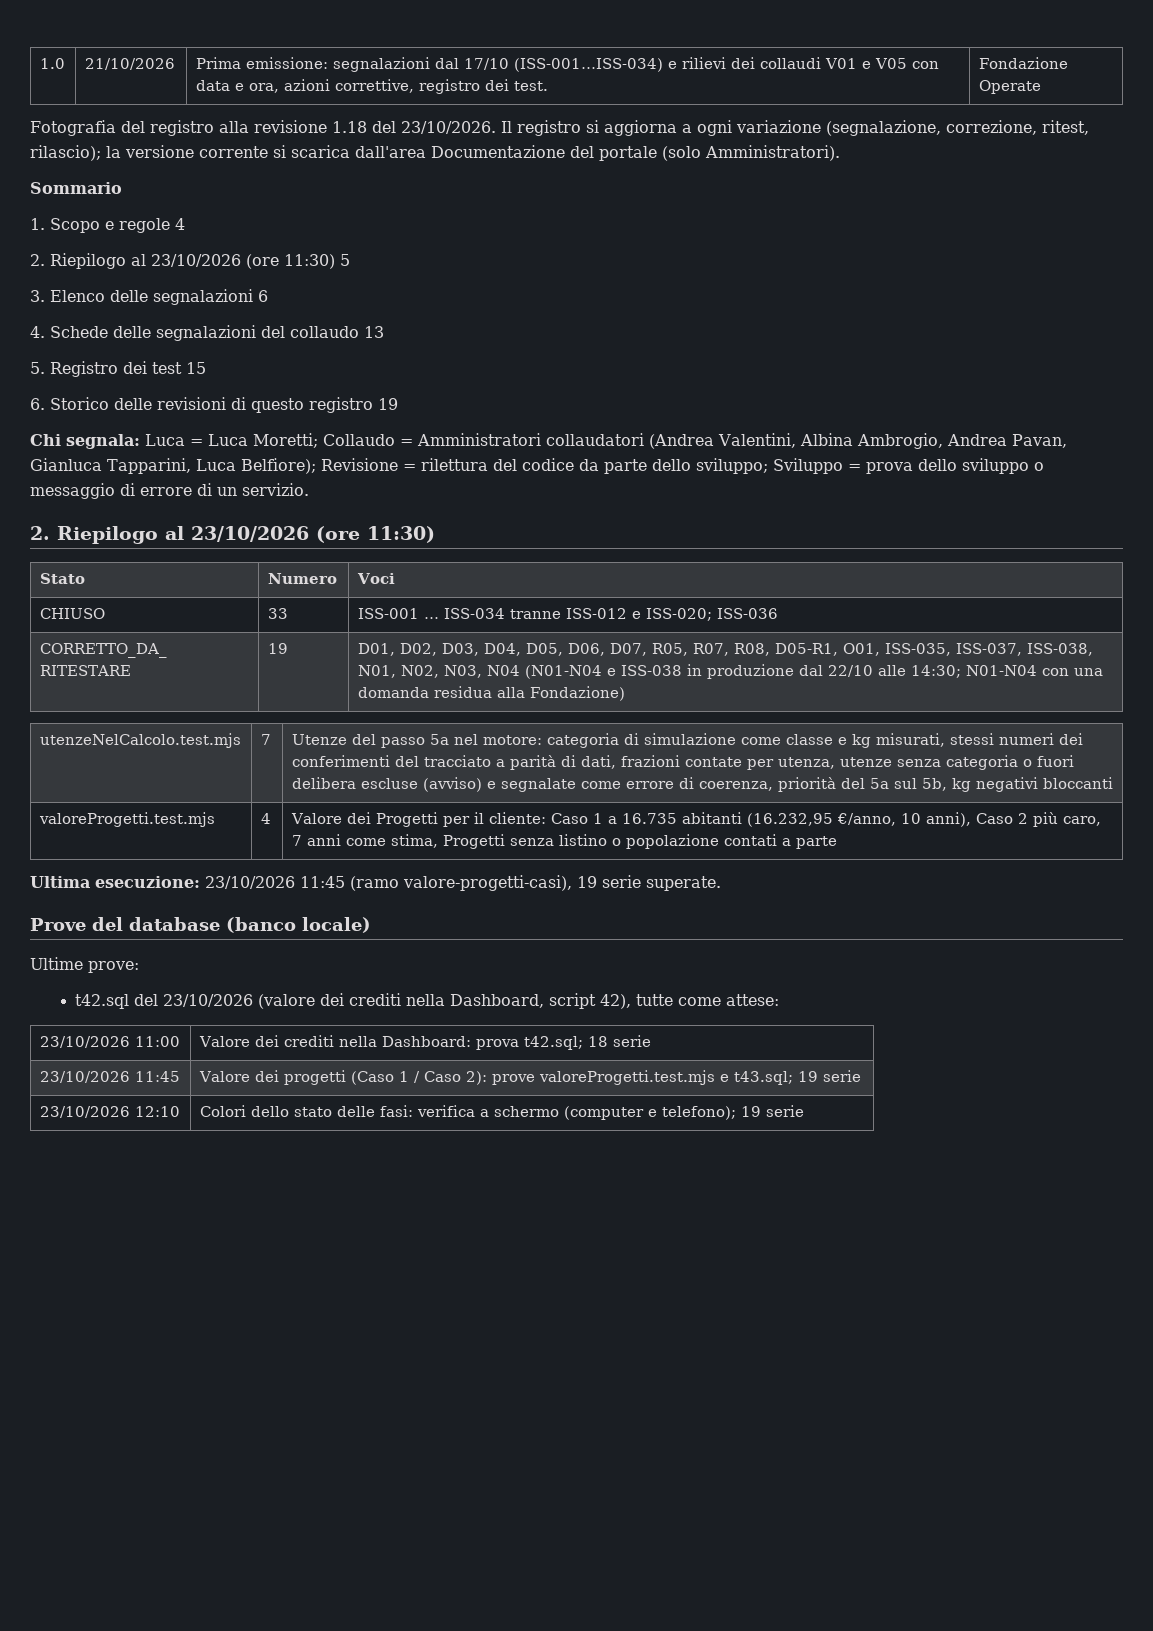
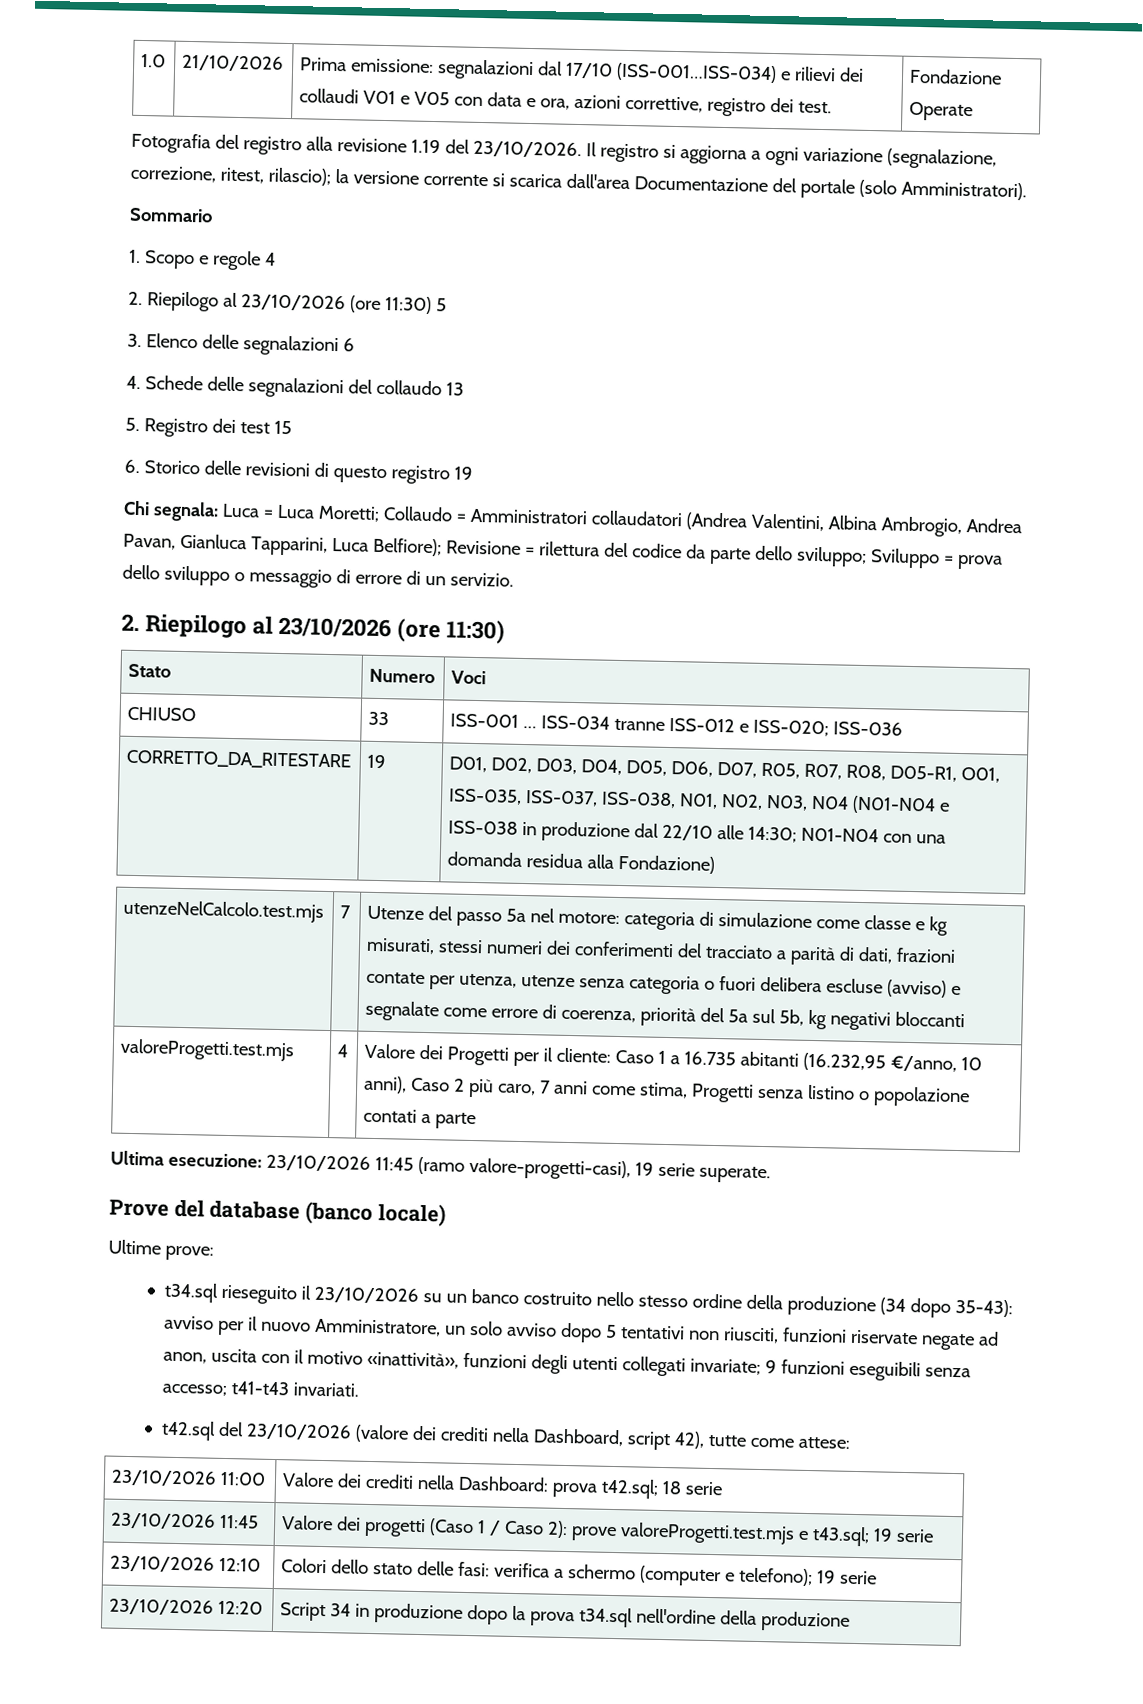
- Fotografia del registro alla revisione 1.18 del 23/10/2026.
+ Fotografia del registro alla revisione 1.19 del 23/10/2026.
+ t34.sql rieseguito il 23/10/2026 su un banco costruito nello stesso ordine della produzione (34 dopo 35-43): avviso per il nuovo Amministratore, un solo avviso dopo 5 tentativi non riusciti, funzioni riservate negate ad anon, uscita con il motivo «inattività», funzioni degli utenti collegati invariate; 9 funzioni eseguibili senza accesso; t41-t43 invariati.
+ 23/10/2026 12:20 | Script 34 in produzione dopo la prova t34.sql nell'ordine della produzione

